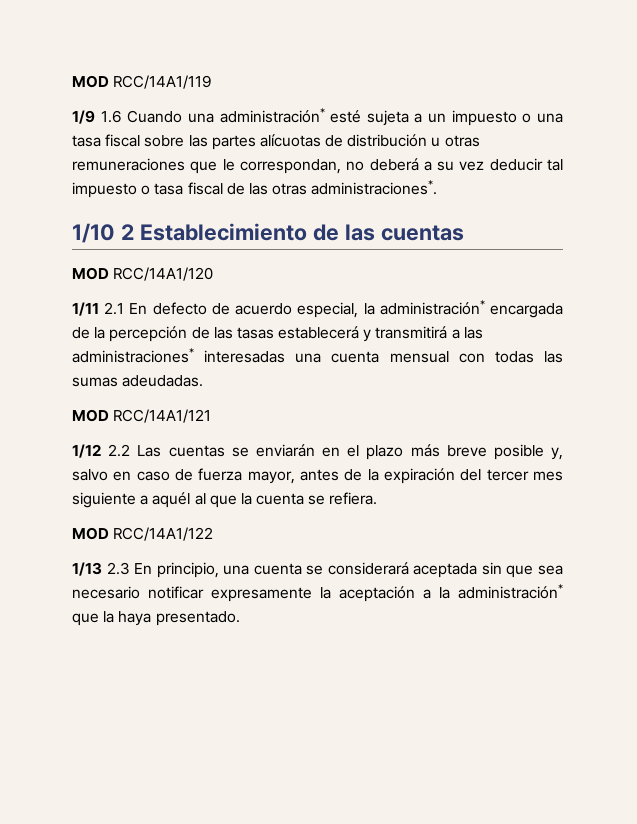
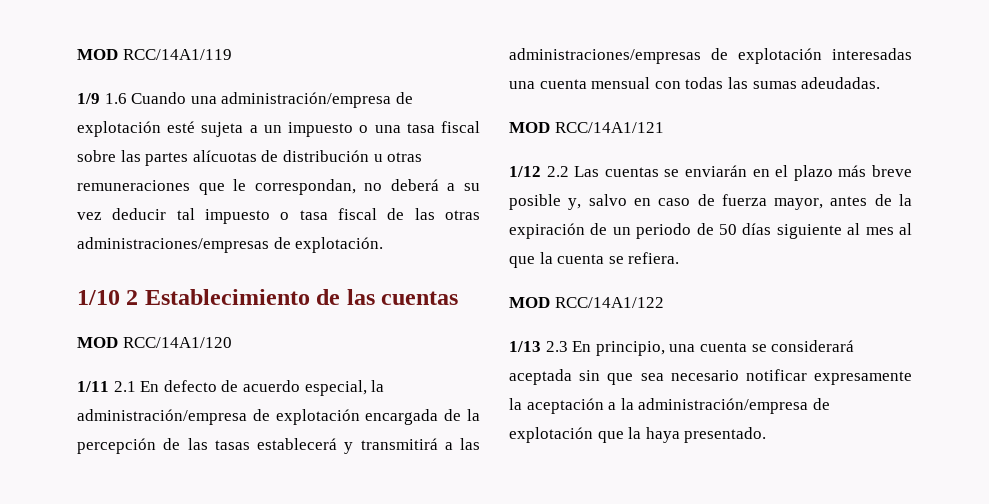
- 1/9 1.6 Cuando una administración* esté sujeta a un impuesto o una tasa fiscal sobre las partes alícuotas de distribución u otras remuneraciones que le correspondan, no deberá a su vez deducir tal impuesto o tasa fiscal de las otras administraciones*.
+ 1/9 1.6 Cuando una administración/empresa de explotación esté sujeta a un impuesto o una tasa fiscal sobre las partes alícuotas de distribución u otras remuneraciones que le correspondan, no deberá a su vez deducir tal impuesto o tasa fiscal de las otras administraciones/empresas de explotación.
- 1/11 2.1 En defecto de acuerdo especial, la administración* encargada de la percepción de las tasas establecerá y transmitirá a las administraciones* interesadas una cuenta mensual con todas las sumas adeudadas.
+ 1/11 2.1 En defecto de acuerdo especial, la administración/empresa de explotación encargada de la percepción de las tasas establecerá y transmitirá a las administraciones/empresas de explotación interesadas una cuenta mensual con todas las sumas adeudadas.
- 1/12 2.2 Las cuentas se enviarán en el plazo más breve posible y, salvo en caso de fuerza mayor, antes de la expiración del tercer mes siguiente a aquél al que la cuenta se refiera.
+ 1/12 2.2 Las cuentas se enviarán en el plazo más breve posible y, salvo en caso de fuerza mayor, antes de la expiración de un periodo de 50 días siguiente al mes al que la cuenta se refiera.
- 1/13 2.3 En principio, una cuenta se considerará aceptada sin que sea necesario notificar expresamente la aceptación a la administración* que la haya presentado.
+ 1/13 2.3 En principio, una cuenta se considerará aceptada sin que sea necesario notificar expresamente la aceptación a la administración/empresa de explotación que la haya presentado.

